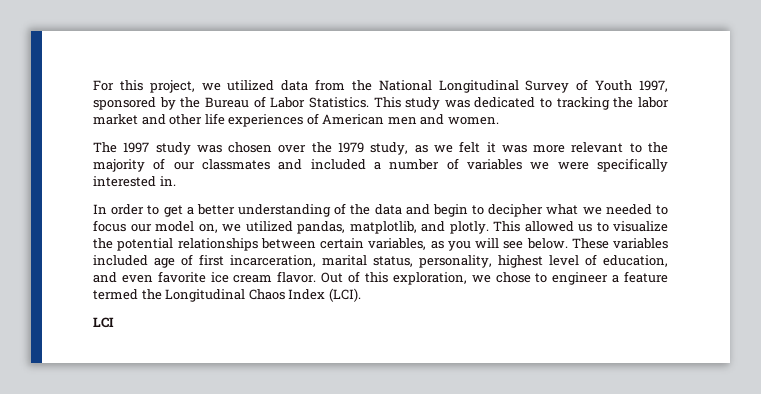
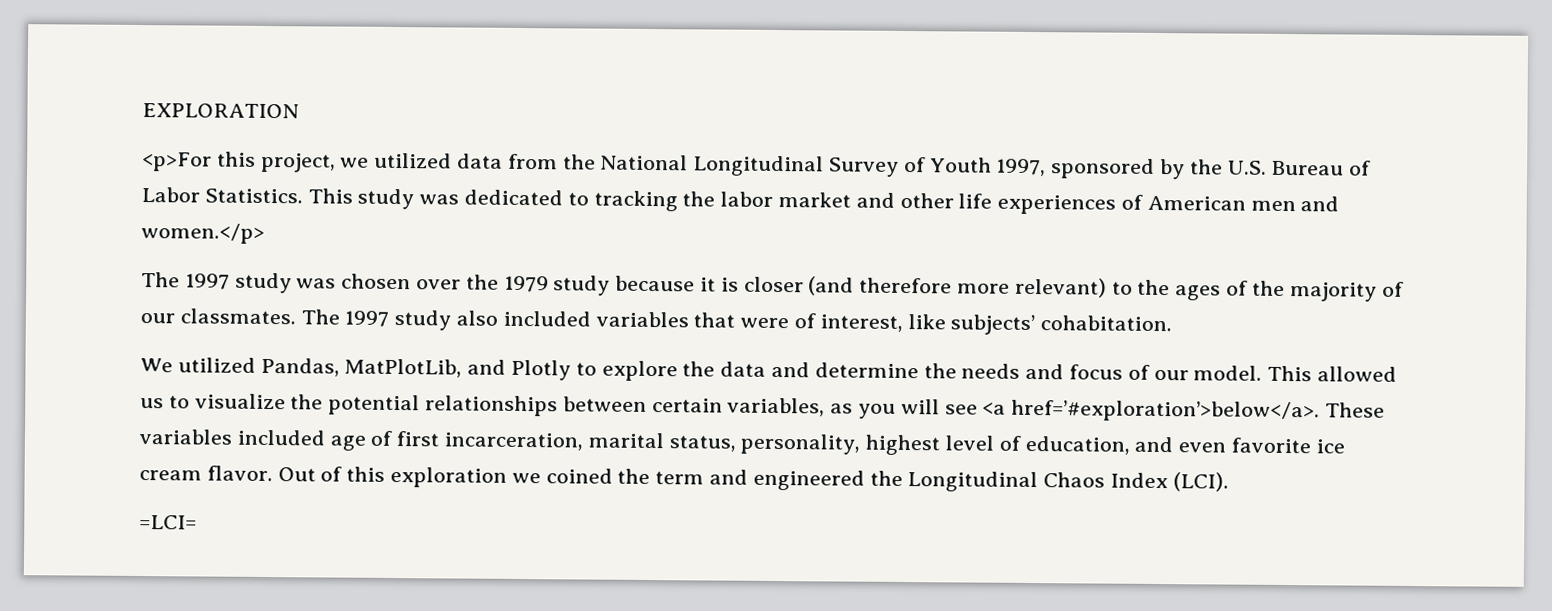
- For this project, we utilized data from the National Longitudinal Survey of Youth 1997, sponsored by the Bureau of Labor Statistics.
+ EXPLORATION
+ <p>For this project, we utilized data from the National Longitudinal Survey of Youth 1997, sponsored by the U.S. Bureau of Labor Statistics.
- This study was dedicated to tracking the labor market and other life experiences of American men and women.
+ This study was dedicated to tracking the labor market and other life experiences of American men and women.</p>
- The 1997 study was chosen over the 1979 study, as we felt it was more relevant to the majority of our classmates and included a number of variables we were specifically interested in.
- In order to get a better understanding of the data and begin to decipher what we needed to focus our model on, we utilized pandas, matplotlib, and plotly.
+ The 1997 study was chosen over the 1979 study because it is closer (and therefore more relevant) to the ages of the majority of our classmates. The 1997 study also included variables that were of interest, like subjects’ cohabitation.
+ We utilized Pandas, MatPlotLib, and Plotly to explore the data and determine the needs and focus of our model.
- This allowed us to visualize the potential relationships between certain variables, as you will see below.
+ This allowed us to visualize the potential relationships between certain variables, as you will see <a href=’#exploration’>below</a>.
- Out of this exploration, we chose to engineer a feature termed the Longitudinal Chaos Index (LCI).
+ Out of this exploration we coined the term and engineered the Longitudinal Chaos Index (LCI).
- LCI
+ =LCI=

